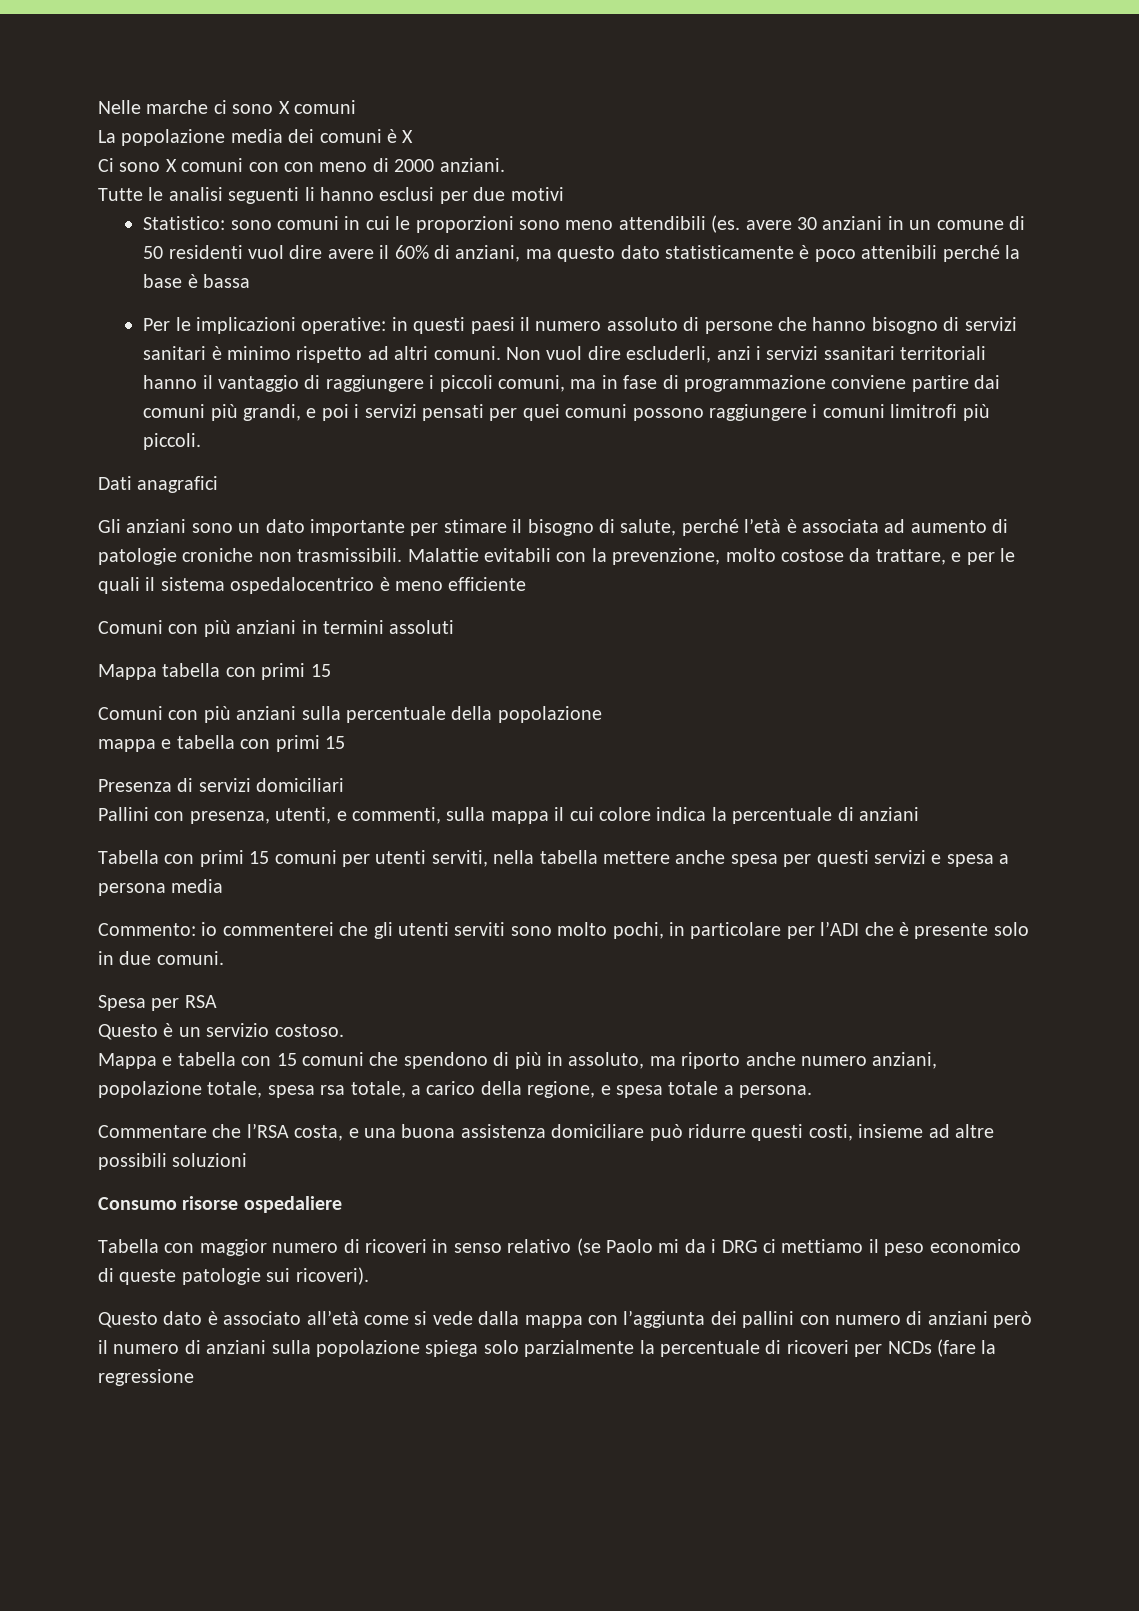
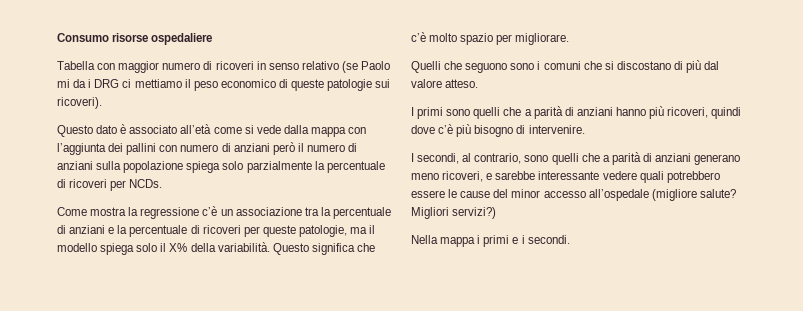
- Nelle marche ci sono X comuni
- La popolazione media dei comuni è X
- Ci sono X comuni con con meno di 2000 anziani.
- Tutte le analisi seguenti li hanno esclusi per due motivi
- Statistico: sono comuni in cui le proporzioni sono meno attendibili (es. avere 30 anziani in un comune di 50 residenti vuol dire avere il 60% di anziani, ma questo dato statisticamente è poco attenibili perché la base è bassa
- Per le implicazioni operative: in questi paesi il numero assoluto di persone che hanno bisogno di servizi sanitari è minimo rispetto ad altri comuni. Non vuol dire escluderli, anzi i servizi ssanitari territoriali hanno il vantaggio di raggiungere i piccoli comuni, ma in fase di programmazione conviene partire dai comuni più grandi, e poi i servizi pensati per quei comuni possono raggiungere i comuni limitrofi più piccoli.
- Dati anagrafici
- Gli anziani sono un dato importante per stimare il bisogno di salute, perché l’età è associata ad aumento di patologie croniche non trasmissibili. Malattie evitabili con la prevenzione, molto costose da trattare, e per le quali il sistema ospedalocentrico è meno efficiente
- Comuni con più anziani in termini assoluti
- Mappa tabella con primi 15
- Comuni con più anziani sulla percentuale della popolazione
- mappa e tabella con primi 15
- Presenza di servizi domiciliari
- Pallini con presenza, utenti, e commenti, sulla mappa il cui colore indica la percentuale di anziani
- Tabella con primi 15 comuni per utenti serviti, nella tabella mettere anche spesa per questi servizi e spesa a persona media
- Commento: io commenterei che gli utenti serviti sono molto pochi, in particolare per l’ADI che è presente solo in due comuni.
- Spesa per RSA
- Questo è un servizio costoso.
- Mappa e tabella con 15 comuni che spendono di più in assoluto, ma riporto anche numero anziani, popolazione totale, spesa rsa totale, a carico della regione, e spesa totale a persona.
- Commentare che l’RSA costa, e una buona assistenza domiciliare può ridurre questi costi, insieme ad altre possibili soluzioni
- Questo dato è associato all’età come si vede dalla mappa con l’aggiunta dei pallini con numero di anziani però il numero di anziani sulla popolazione spiega solo parzialmente la percentuale di ricoveri per NCDs (fare la regressione
+ Questo dato è associato all’età come si vede dalla mappa con l’aggiunta dei pallini con numero di anziani però il numero di anziani sulla popolazione spiega solo parzialmente la percentuale di ricoveri per NCDs.
+ Come mostra la regressione c’è un associazione tra la percentuale di anziani e la percentuale di ricoveri per queste patologie, ma il modello spiega solo il X% della variabilità. Questo significa che c’è molto spazio per migliorare.
+ Quelli che seguono sono i comuni che si discostano di più dal valore atteso.
+ I primi sono quelli che a parità di anziani hanno più ricoveri, quindi dove c’è più bisogno di intervenire.
+ I secondi, al contrario, sono quelli che a parità di anziani generano meno ricoveri, e sarebbe interessante vedere quali potrebbero essere le cause del minor accesso all’ospedale (migliore salute? Migliori servizi?)
+ Nella mappa i primi e i secondi.

